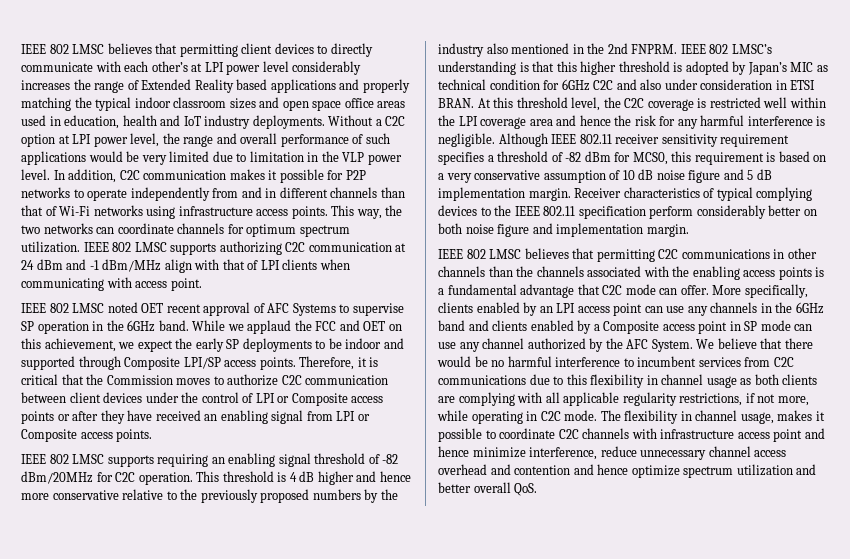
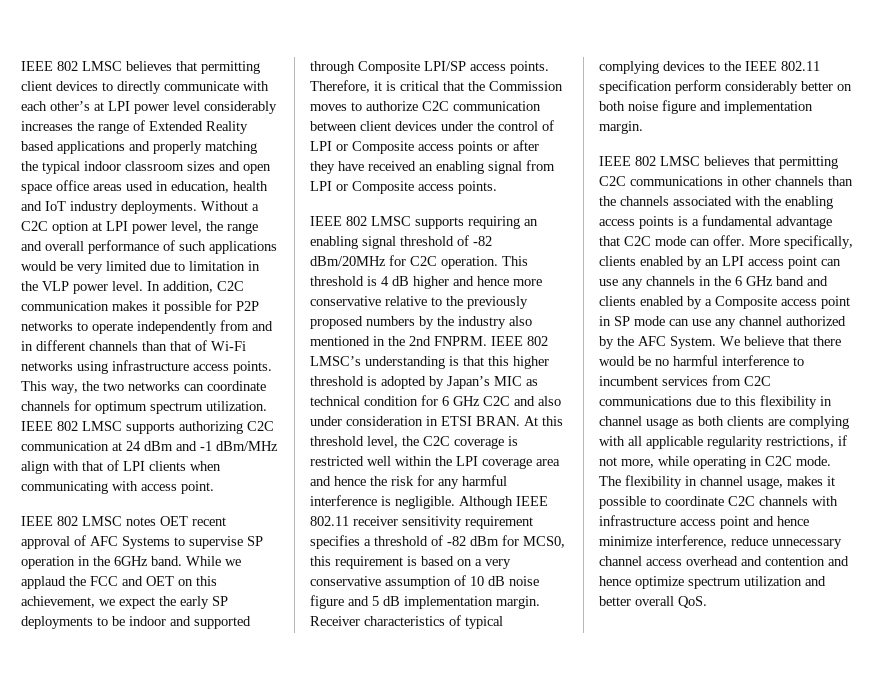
- IEEE 802 LMSC noted OET recent approval of AFC Systems to supervise SP operation in the 6GHz band.
+ IEEE 802 LMSC notes OET recent approval of AFC Systems to supervise SP operation in the 6GHz band.
- IEEE 802 LMSC’s understanding is that this higher threshold is adopted by Japan’s MIC as technical condition for 6GHz C2C and also under consideration in ETSI BRAN.
+ IEEE 802 LMSC’s understanding is that this higher threshold is adopted by Japan’s MIC as technical condition for 6 GHz C2C and also under consideration in ETSI BRAN.
- More specifically, clients enabled by an LPI access point can use any channels in the 6GHz band and clients enabled by a Composite access point in SP mode can use any channel authorized by the AFC System.
+ More specifically, clients enabled by an LPI access point can use any channels in the 6 GHz band and clients enabled by a Composite access point in SP mode can use any channel authorized by the AFC System.

